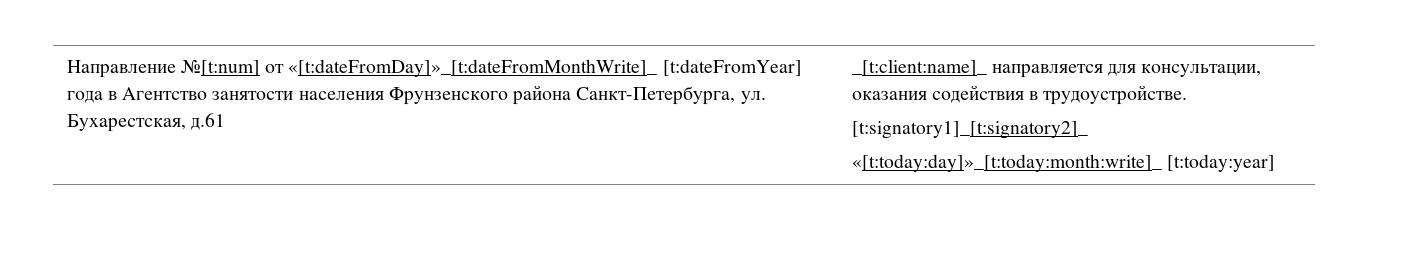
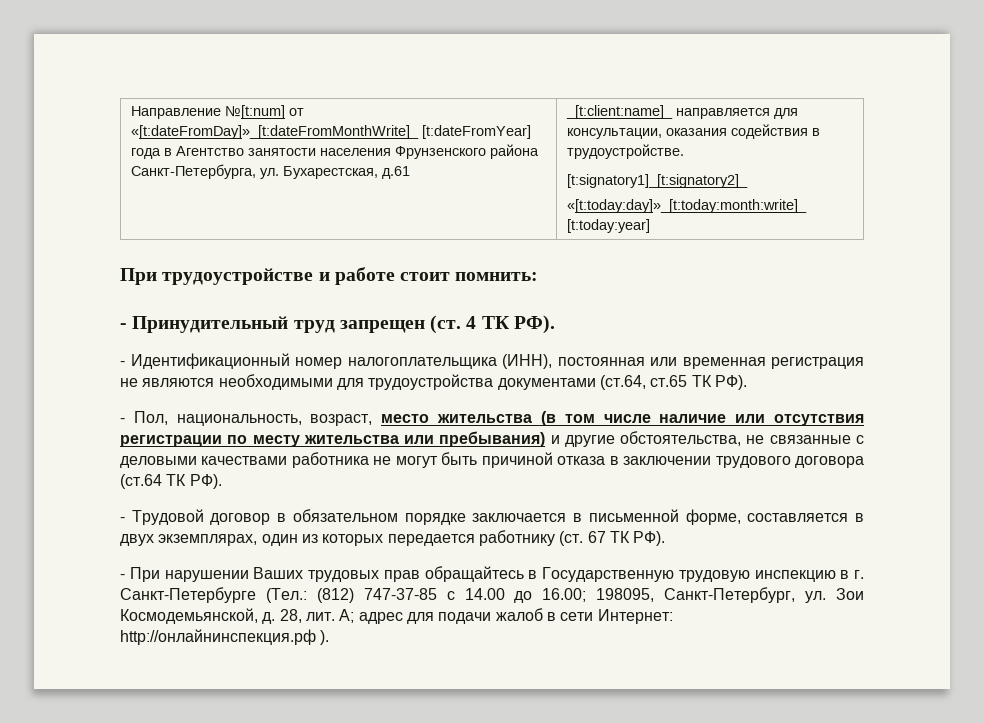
+ При трудоустройстве и работе стоит помнить:
+ - Принудительный труд запрещен (ст. 4 ТК РФ).
+ - Идентификационный номер налогоплательщика (ИНН), постоянная или временная регистрация не являются необходимыми для трудоустройства документами (ст.64, ст.65 ТК РФ).
+ - Пол, национальность, возраст, место жительства (в том числе наличие или отсутствия регистрации по месту жительства или пребывания) и другие обстоятельства, не связанные с деловыми качествами работника не могут быть причиной отказа в заключении трудового договора (ст.64 ТК РФ).
+ - Трудовой договор в обязательном порядке заключается в письменной форме, составляется в двух экземплярах, один из которых передается работнику (ст. 67 ТК РФ).
+ - При нарушении Ваших трудовых прав обращайтесь в Государственную трудовую инспекцию в г. Санкт-Петербурге (Тел.: (812) 747-37-85 с 14.00 до 16.00; 198095, Санкт-Петербург, ул. Зои Космодемьянской, д. 28, лит. А; адрес для подачи жалоб в сети Интернет: http://онлайнинспекция.рф ).

